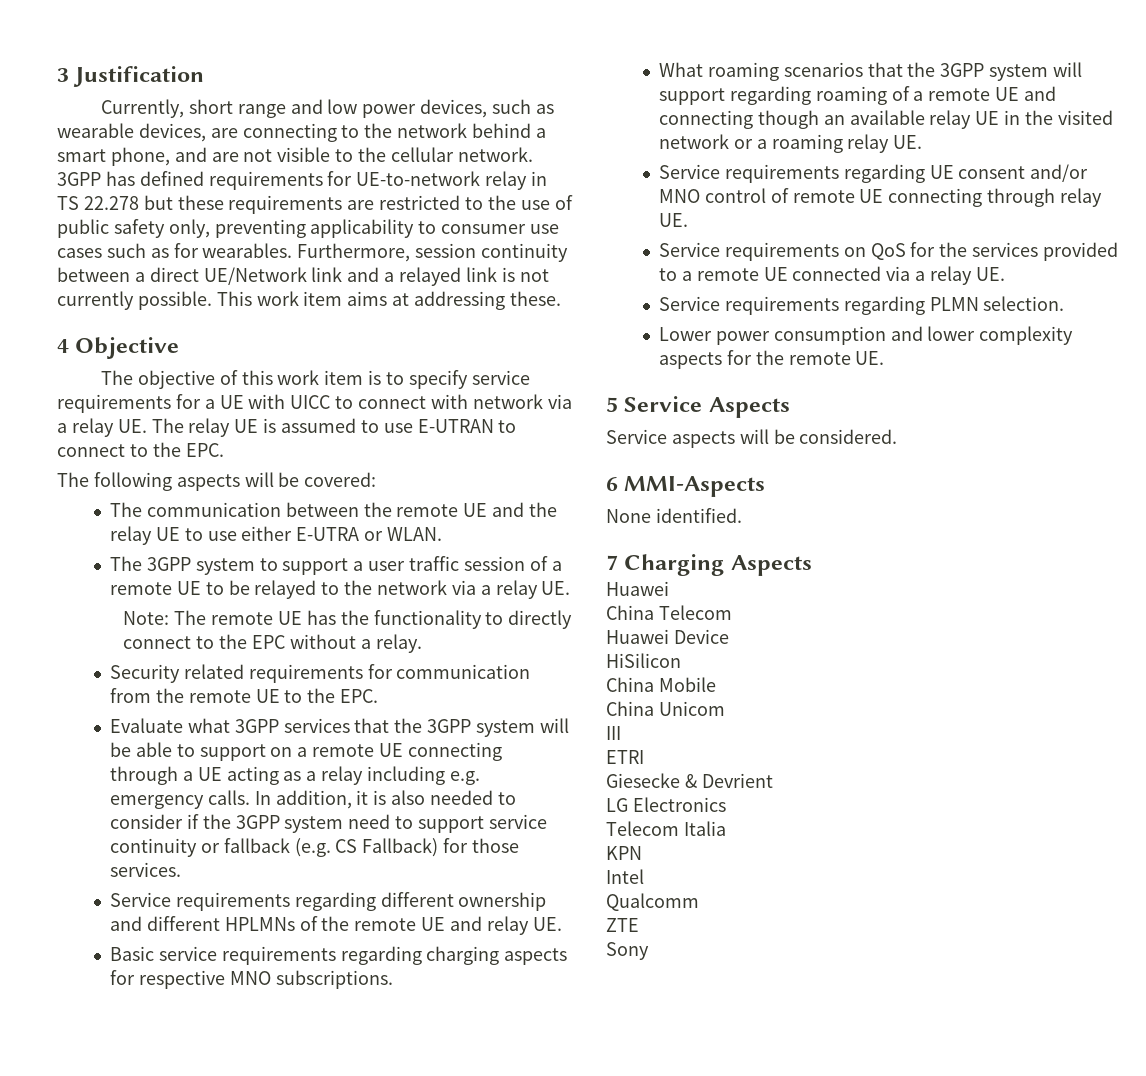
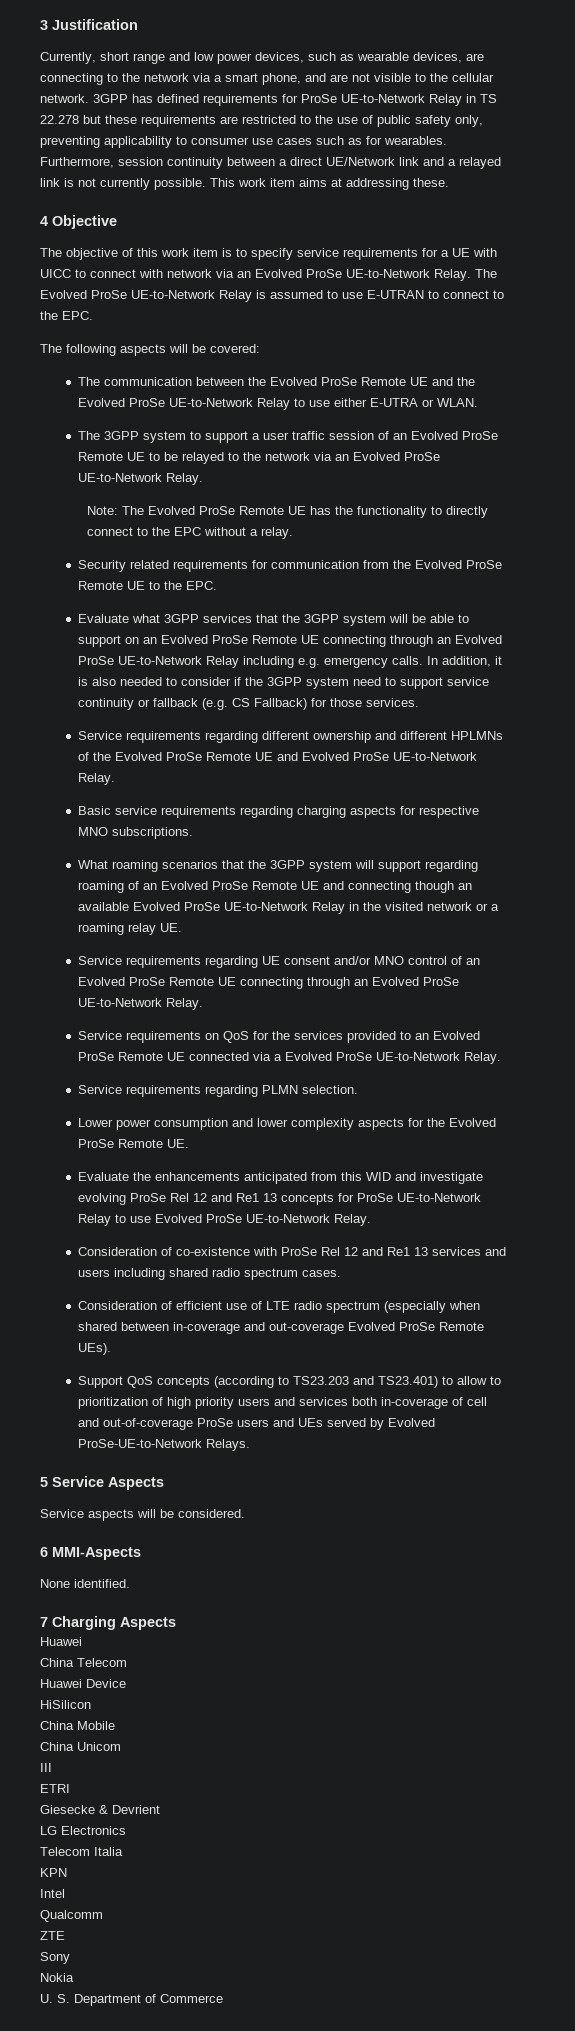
- Currently, short range and low power devices, such as wearable devices, are connecting to the network behind a smart phone, and are not visible to the cellular network.
+ Currently, short range and low power devices, such as wearable devices, are connecting to the network via a smart phone, and are not visible to the cellular network.
- 3GPP has defined requirements for UE-to-network relay in TS 22.278 but these requirements are restricted to the use of public safety only, preventing applicability to consumer use cases such as for wearables.
+ 3GPP has defined requirements for ProSe UE-to-Network Relay in TS 22.278 but these requirements are restricted to the use of public safety only, preventing applicability to consumer use cases such as for wearables.
- The objective of this work item is to specify service requirements for a UE with UICC to connect with network via a relay UE. The relay UE is assumed to use E-UTRAN to connect to the EPC.
+ The objective of this work item is to specify service requirements for a UE with UICC to connect with network via an Evolved ProSe UE-to-Network Relay. The Evolved ProSe UE-to-Network Relay is assumed to use E-UTRAN to connect to the EPC.
- The communication between the remote UE and the relay UE to use either E-UTRA or WLAN.
+ The communication between the Evolved ProSe Remote UE and the Evolved ProSe UE-to-Network Relay to use either E-UTRA or WLAN.
- The 3GPP system to support a user traffic session of a remote UE to be relayed to the network via a relay UE.
+ The 3GPP system to support a user traffic session of an Evolved ProSe Remote UE to be relayed to the network via an Evolved ProSe UE-to-Network Relay.
- Note: The remote UE has the functionality to directly connect to the EPC without a relay.
+ Note: The Evolved ProSe Remote UE has the functionality to directly connect to the EPC without a relay.
- Security related requirements for communication from the remote UE to the EPC.
+ Security related requirements for communication from the Evolved ProSe Remote UE to the EPC.
- Evaluate what 3GPP services that the 3GPP system will be able to support on a remote UE connecting through a UE acting as a relay including e.g. emergency calls.
+ Evaluate what 3GPP services that the 3GPP system will be able to support on an Evolved ProSe Remote UE connecting through an Evolved ProSe UE-to-Network Relay including e.g. emergency calls.
- Service requirements regarding different ownership and different HPLMNs of the remote UE and relay UE.
+ Service requirements regarding different ownership and different HPLMNs of the Evolved ProSe Remote UE and Evolved ProSe UE-to-Network Relay.
- What roaming scenarios that the 3GPP system will support regarding roaming of a remote UE and connecting though an available relay UE in the visited network or a roaming relay UE.
+ What roaming scenarios that the 3GPP system will support regarding roaming of an Evolved ProSe Remote UE and connecting though an available Evolved ProSe UE-to-Network Relay in the visited network or a roaming relay UE.
- Service requirements regarding UE consent and/or MNO control of remote UE connecting through relay UE.
+ Service requirements regarding UE consent and/or MNO control of an Evolved ProSe Remote UE connecting through an Evolved ProSe UE-to-Network Relay.
- Service requirements on QoS for the services provided to a remote UE connected via a relay UE.
+ Service requirements on QoS for the services provided to an Evolved ProSe Remote UE connected via a Evolved ProSe UE-to-Network Relay.
- Lower power consumption and lower complexity aspects for the remote UE.
+ Lower power consumption and lower complexity aspects for the Evolved ProSe Remote UE.
+ Evaluate the enhancements anticipated from this WID and investigate evolving ProSe Rel 12 and Re1 13 concepts for ProSe UE-to-Network Relay to use Evolved ProSe UE-to-Network Relay.
+ Consideration of co-existence with ProSe Rel 12 and Re1 13 services and users including shared radio spectrum cases.
+ Consideration of efficient use of LTE radio spectrum (especially when shared between in-coverage and out-coverage Evolved ProSe Remote UEs).
+ Support QoS concepts (according to TS23.203 and TS23.401) to allow to prioritization of high priority users and services both in-coverage of cell and out-of-coverage ProSe users and UEs served by Evolved ProSe-UE-to-Network Relays.
+ Nokia
+ U. S. Department of Commerce

